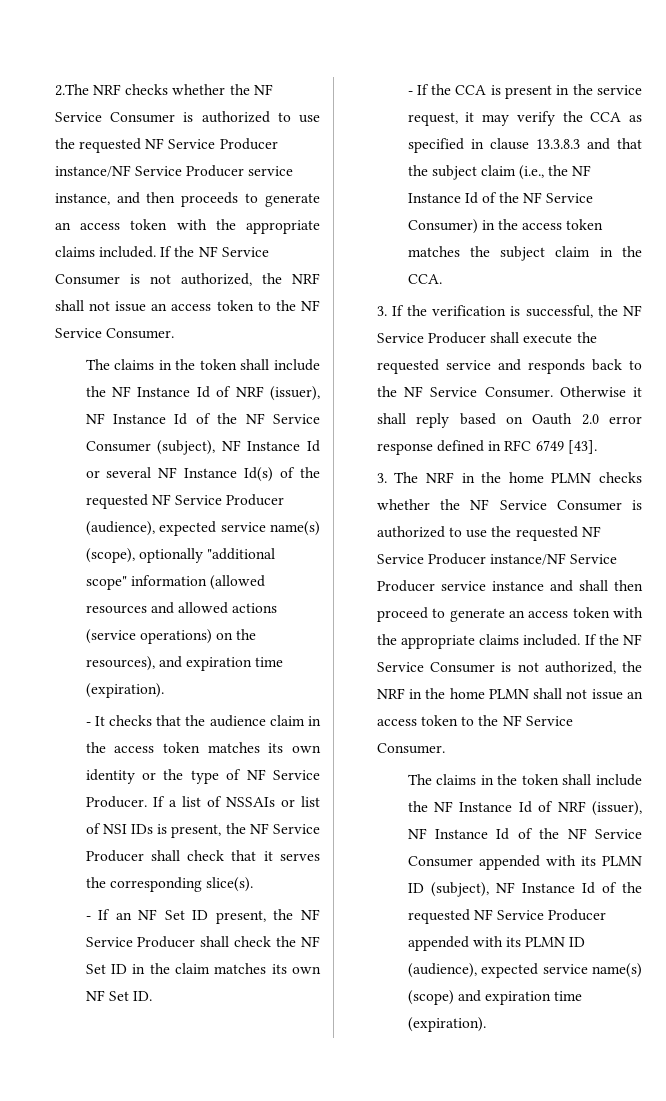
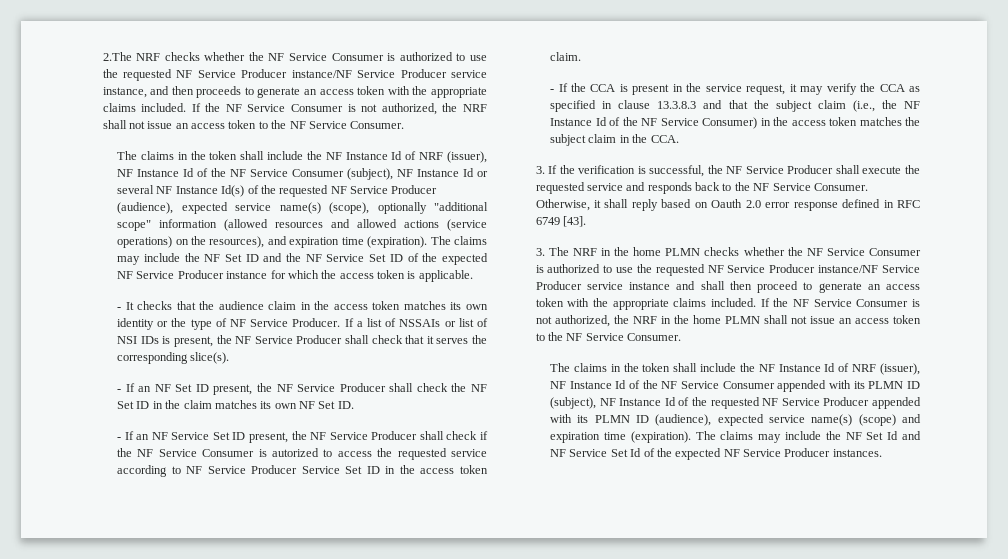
+ The claims may include the NF Set ID and the NF Service Set ID of the expected NF Service Producer instance for which the access token is applicable.
+ - If an NF Service Set ID present, the NF Service Producer shall check if the NF Service Consumer is autorized to access the requested service according to NF Service Producer Service Set ID in the access token claim.
- Otherwise it shall reply based on Oauth 2.0 error response defined in RFC 6749 [43].
+ Otherwise, it shall reply based on Oauth 2.0 error response defined in RFC 6749 [43].
+ The claims may include the NF Set Id and NF Service Set Id of the expected NF Service Producer instances.

